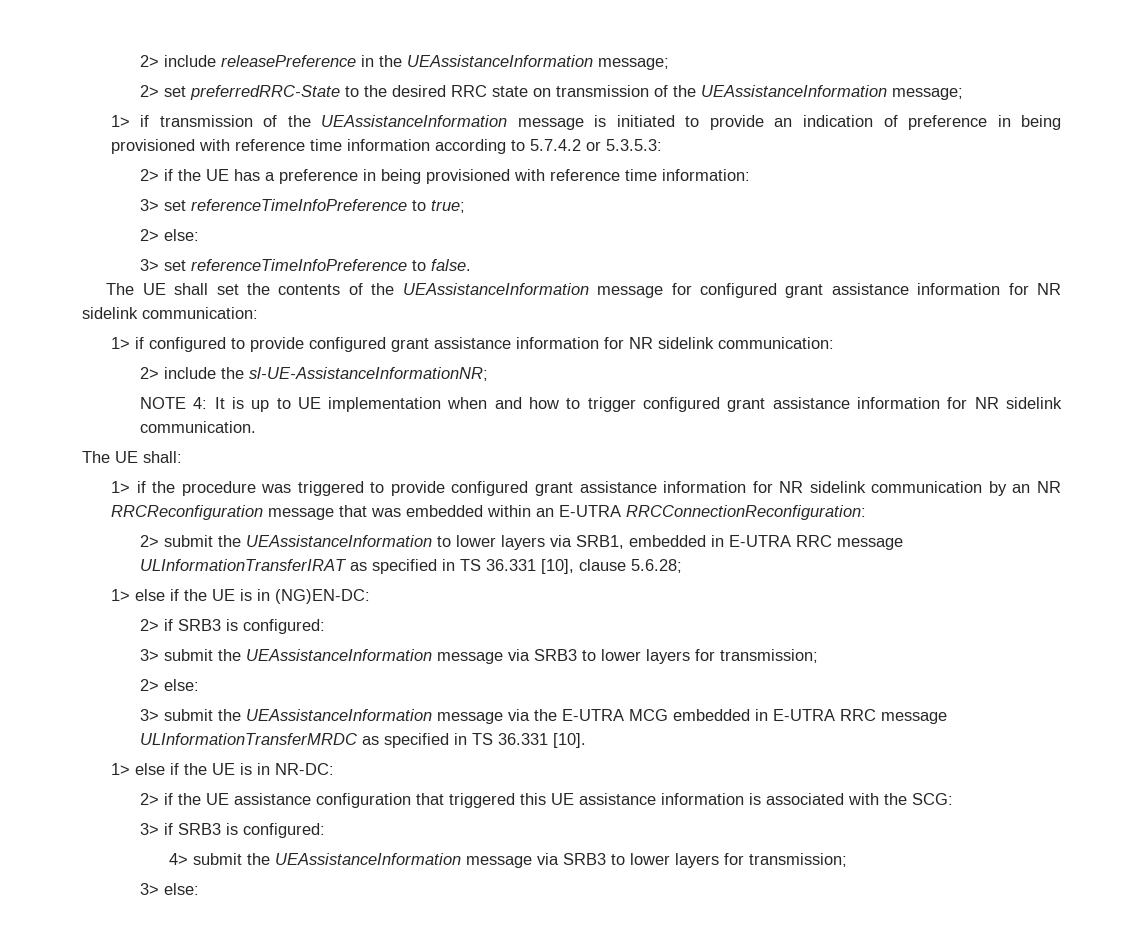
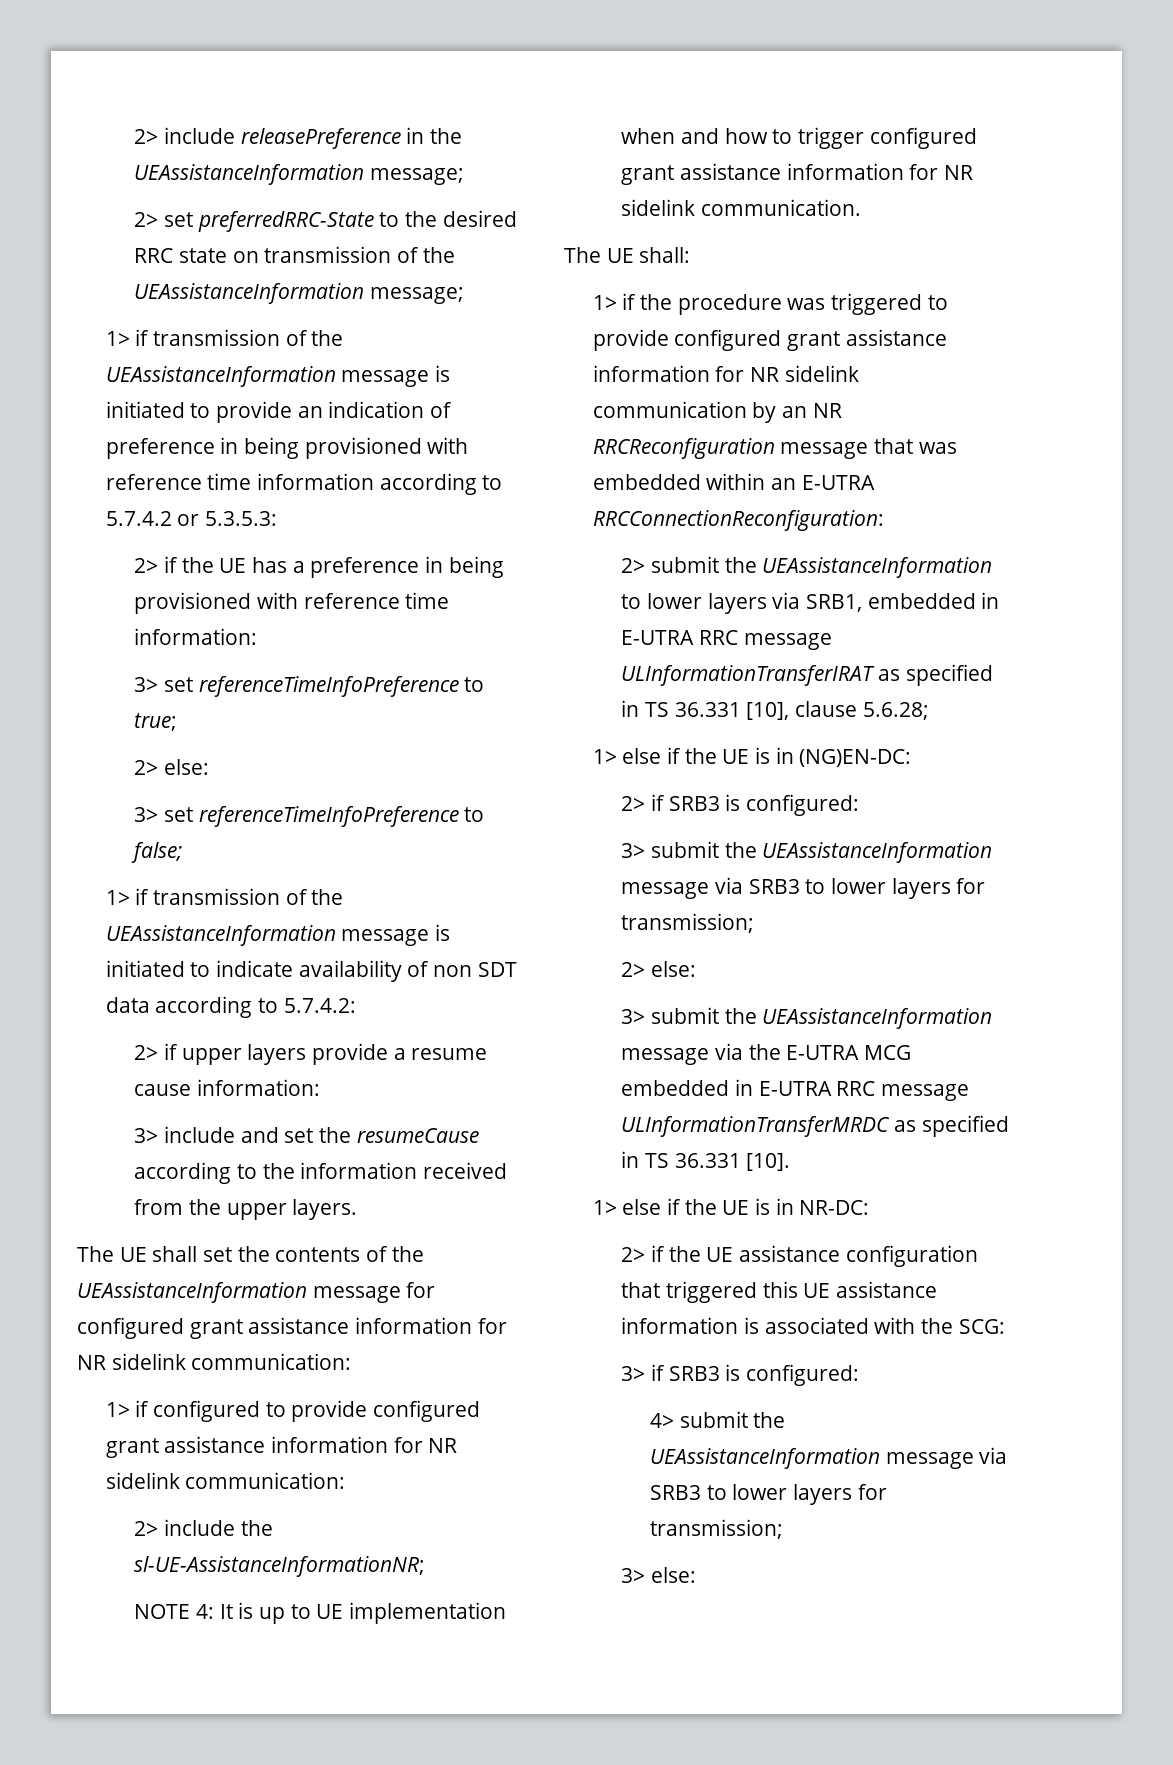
- 3> set referenceTimeInfoPreference to false.
+ 3> set referenceTimeInfoPreference to false;
+ 1> if transmission of the UEAssistanceInformation message is initiated to indicate availability of non SDT data according to 5.7.4.2:
+ 2> if upper layers provide a resume cause information:
+ 3> include and set the resumeCause according to the information received from the upper layers.

